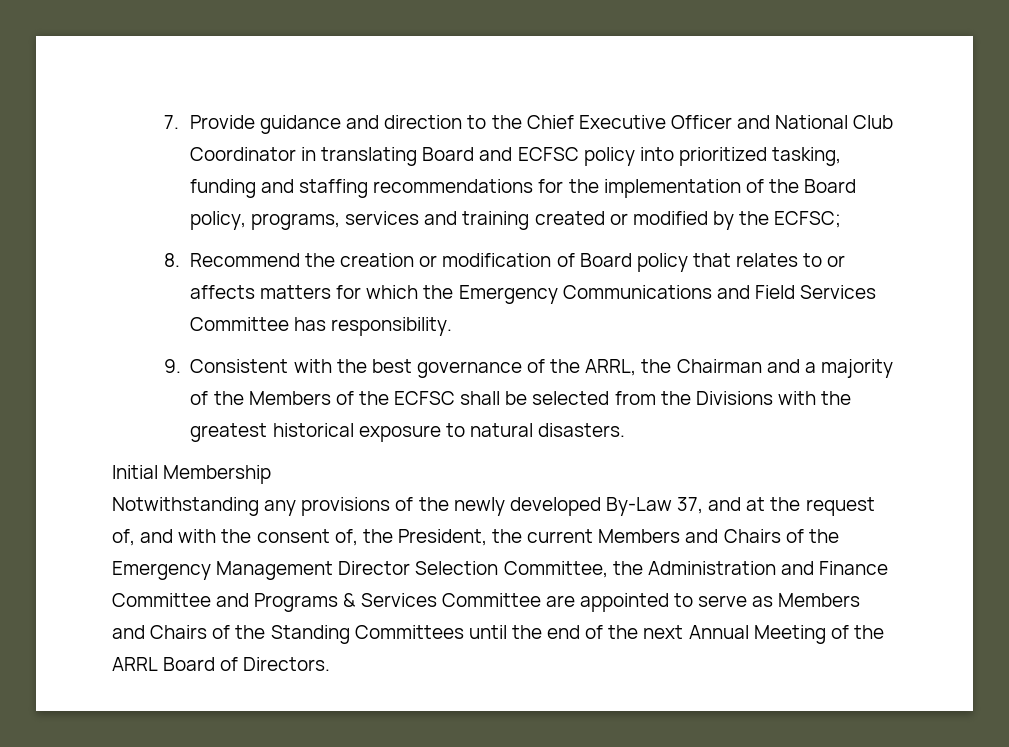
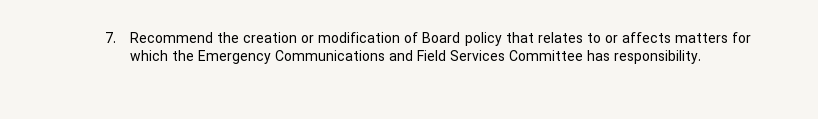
- 7. Provide guidance and direction to the Chief Executive Officer and National Club Coordinator in translating Board and ECFSC policy into prioritized tasking, funding and staffing recommendations for the implementation of the Board policy, programs, services and training created or modified by the ECFSC;
- 8. Recommend the creation or modification of Board policy that relates to or affects matters for which the Emergency Communications and Field Services Committee has responsibility.
+ 7. Recommend the creation or modification of Board policy that relates to or affects matters for which the Emergency Communications and Field Services Committee has responsibility.
- 9. Consistent with the best governance of the ARRL, the Chairman and a majority of the Members of the ECFSC shall be selected from the Divisions with the greatest historical exposure to natural disasters.
- Initial Membership
- Notwithstanding any provisions of the newly developed By-Law 37, and at the request of, and with the consent of, the President, the current Members and Chairs of the Emergency Management Director Selection Committee, the Administration and Finance Committee and Programs & Services Committee are appointed to serve as Members and Chairs of the Standing Committees until the end of the next Annual Meeting of the ARRL Board of Directors.

